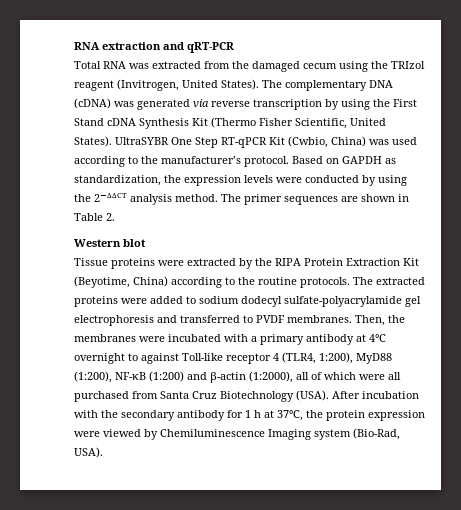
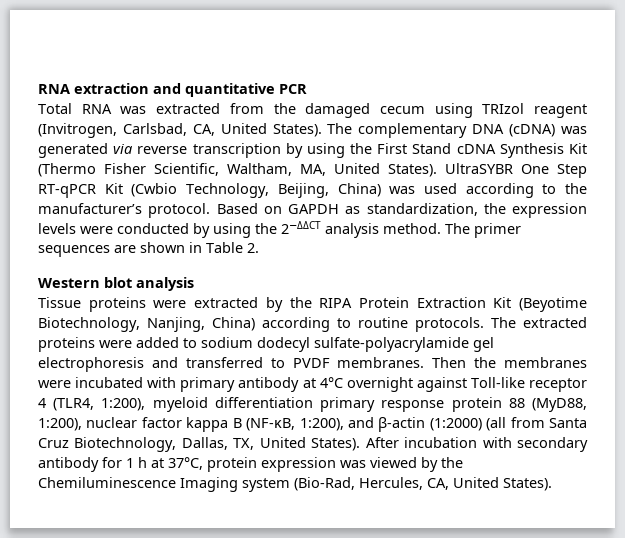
- RNA extraction and qRT-PCR
+ RNA extraction and quantitative PCR
- Total RNA was extracted from the damaged cecum using the TRIzol reagent (Invitrogen, United States).
+ Total RNA was extracted from the damaged cecum using TRIzol reagent (Invitrogen, Carlsbad, CA, United States).
- The complementary DNA (cDNA) was generated via reverse transcription by using the First Stand cDNA Synthesis Kit (Thermo Fisher Scientific, United States).
+ The complementary DNA (cDNA) was generated via reverse transcription by using the First Stand cDNA Synthesis Kit (Thermo Fisher Scientific, Waltham, MA, United States).
- UltraSYBR One Step RT-qPCR Kit (Cwbio, China) was used according to the manufacturer’s protocol.
+ UltraSYBR One Step RT-qPCR Kit (Cwbio Technology, Beijing, China) was used according to the manufacturer’s protocol.
- Western blot
+ Western blot analysis
- Tissue proteins were extracted by the RIPA Protein Extraction Kit (Beyotime, China) according to the routine protocols.
+ Tissue proteins were extracted by the RIPA Protein Extraction Kit (Beyotime Biotechnology, Nanjing, China) according to routine protocols.
- Then, the membranes were incubated with a primary antibody at 4°C overnight to against Toll-like receptor 4 (TLR4, 1:200), MyD88 (1:200), NF-κB (1:200) and β-actin (1:2000), all of which were all purchased from Santa Cruz Biotechnology (USA).
+ Then the membranes were incubated with primary antibody at 4°C overnight against Toll-like receptor 4 (TLR4, 1:200), myeloid differentiation primary response protein 88 (MyD88, 1:200), nuclear factor kappa B (NF-κB, 1:200), and β-actin (1:2000) (all from Santa Cruz Biotechnology, Dallas, TX, United States).
- After incubation with the secondary antibody for 1 h at 37°C, the protein expression were viewed by Chemiluminescence Imaging system (Bio-Rad, USA).
+ After incubation with secondary antibody for 1 h at 37°C, protein expression was viewed by the Chemiluminescence Imaging system (Bio-Rad, Hercules, CA, United States).

